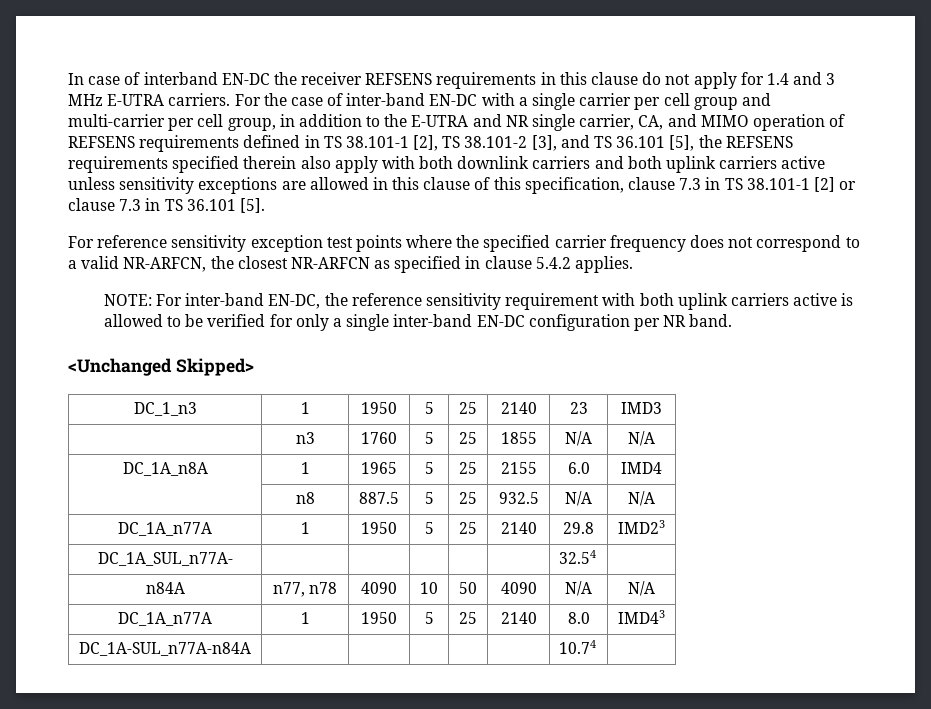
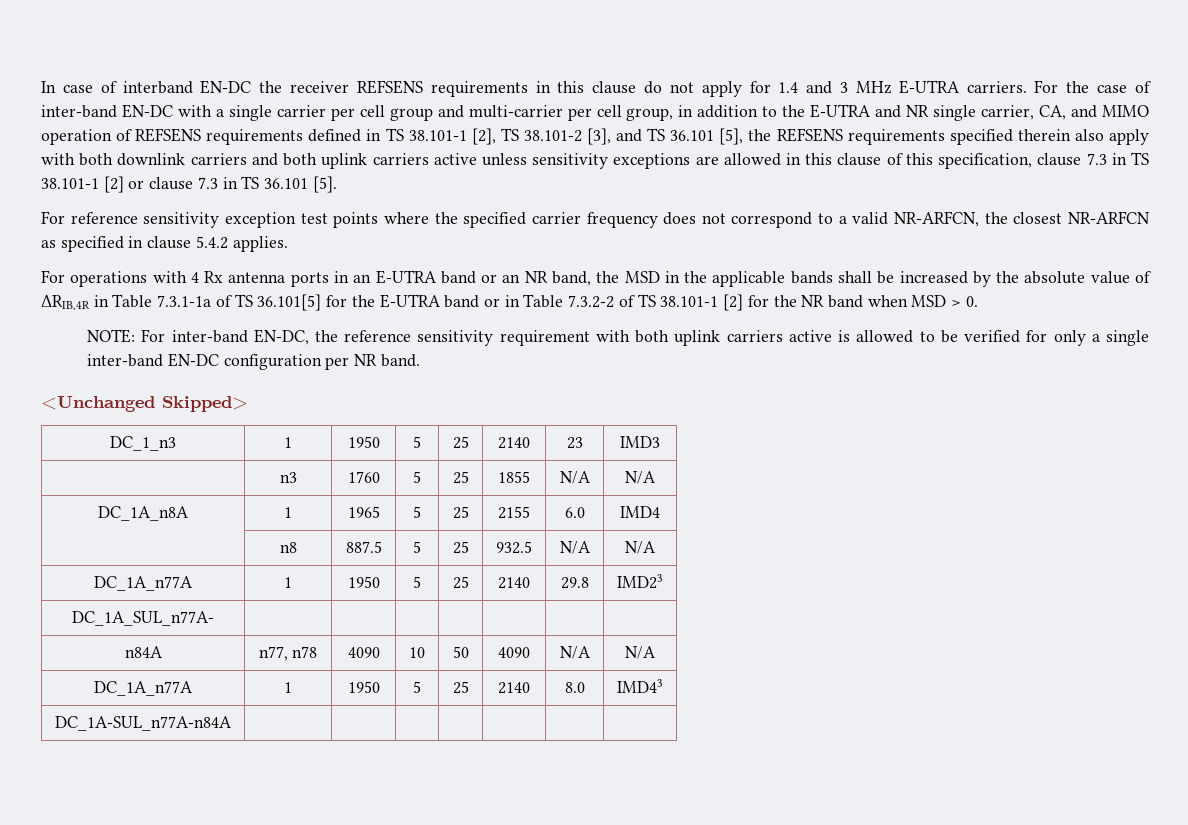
+ For operations with 4 Rx antenna ports in an E-UTRA band or an NR band, the MSD in the applicable bands shall be increased by the absolute value of ΔRIB,4R in Table 7.3.1-1a of TS 36.101[5] for the E-UTRA band or in Table 7.3.2-2 of TS 38.101-1 [2] for the NR band when MSD > 0.
- DC_1A_SUL_n77A- | | | | | | 32.54 |
+ DC_1A_SUL_n77A- | | | | | | |
- DC_1A-SUL_n77A-n84A | | | | | | 10.74 |
+ DC_1A-SUL_n77A-n84A | | | | | | |

